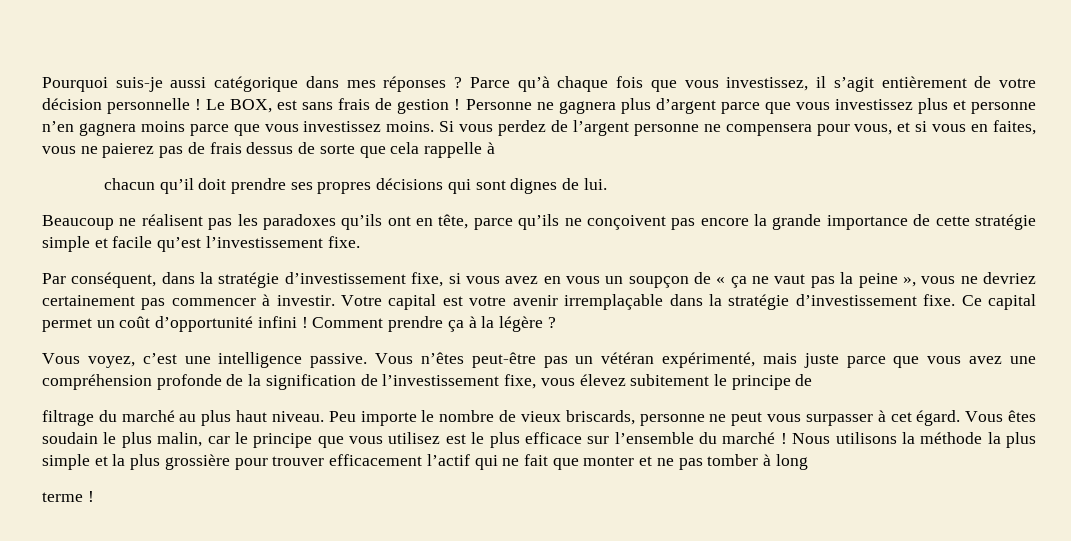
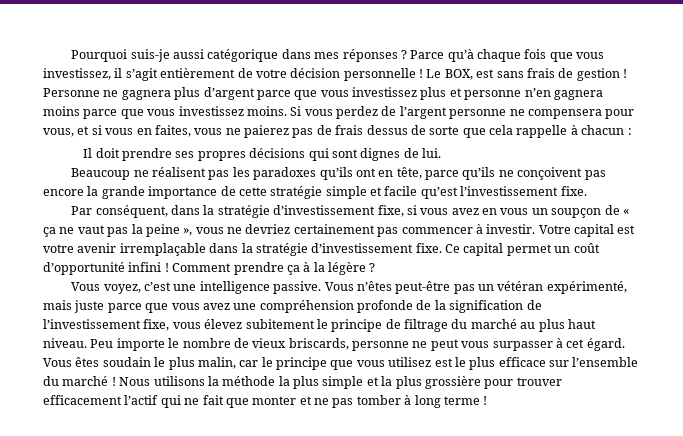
- Si vous perdez de l’argent personne ne compensera pour vous, et si vous en faites, vous ne paierez pas de frais dessus de sorte que cela rappelle à
- chacun qu’il doit prendre ses propres décisions qui sont dignes de lui.
+ Si vous perdez de l’argent personne ne compensera pour vous, et si vous en faites, vous ne paierez pas de frais dessus de sorte que cela rappelle à chacun :
+ Il doit prendre ses propres décisions qui sont dignes de lui.
- Vous n’êtes peut-être pas un vétéran expérimenté, mais juste parce que vous avez une compréhension profonde de la signification de l’investissement fixe, vous élevez subitement le principe de
- filtrage du marché au plus haut niveau.
+ Vous n’êtes peut-être pas un vétéran expérimenté, mais juste parce que vous avez une compréhension profonde de la signification de l’investissement fixe, vous élevez subitement le principe de filtrage du marché au plus haut niveau.
- Nous utilisons la méthode la plus simple et la plus grossière pour trouver efficacement l’actif qui ne fait que monter et ne pas tomber à long
- terme !
+ Nous utilisons la méthode la plus simple et la plus grossière pour trouver efficacement l’actif qui ne fait que monter et ne pas tomber à long terme !

